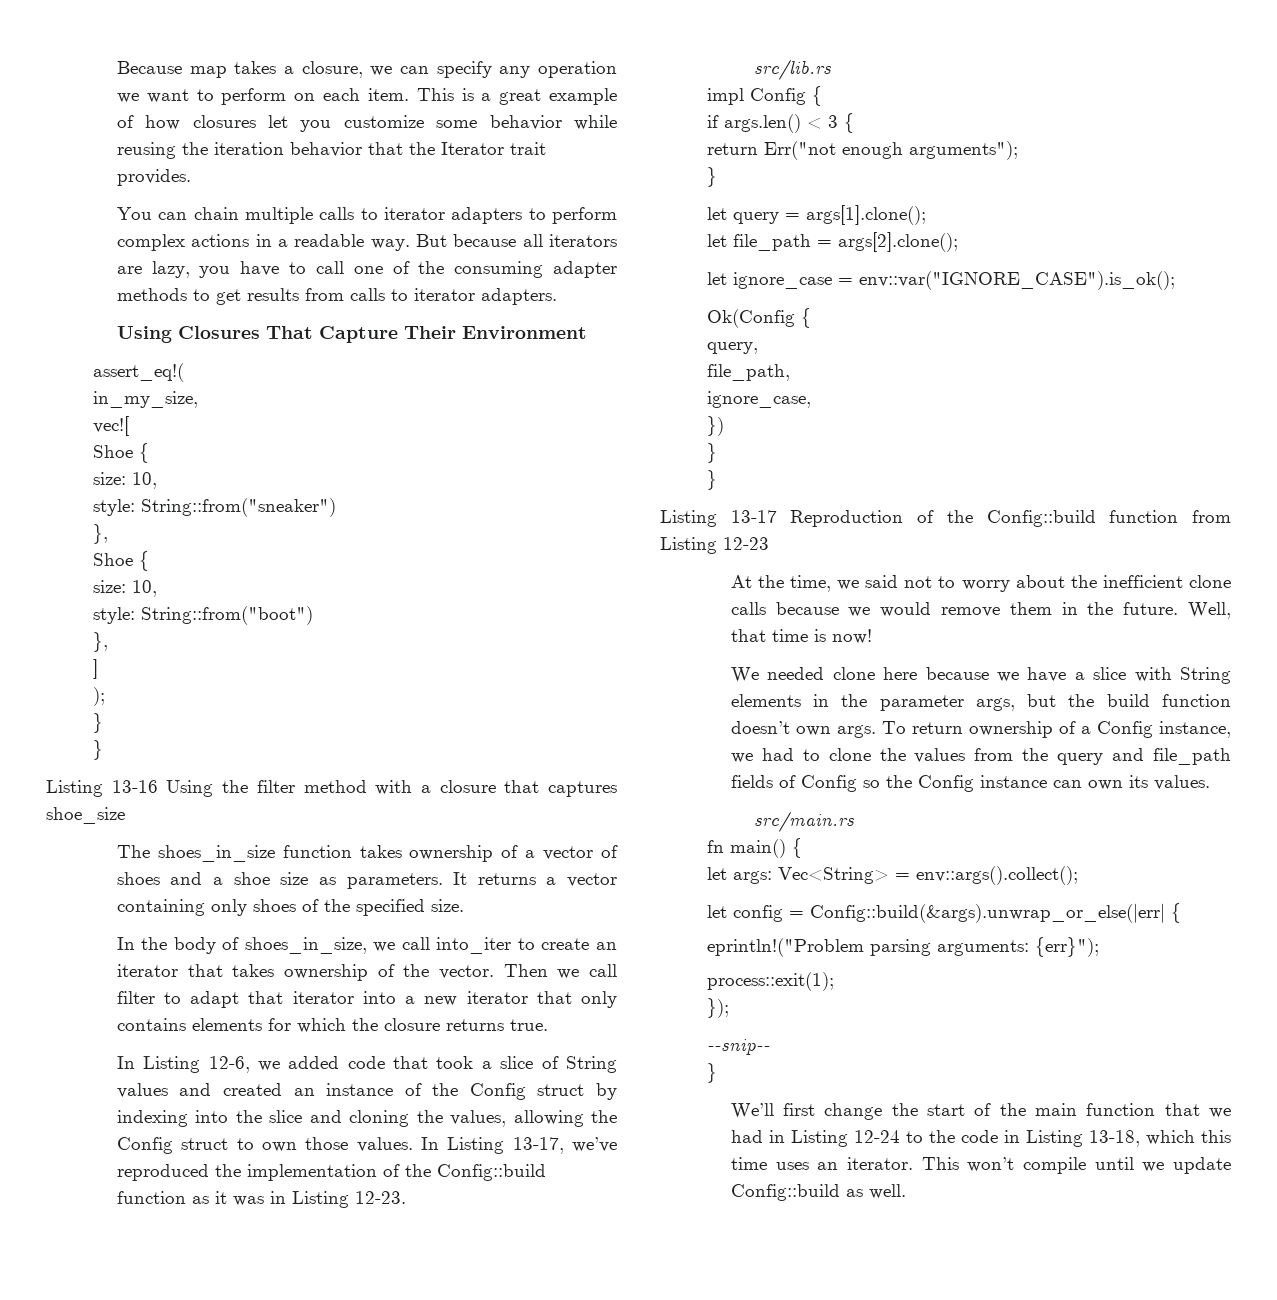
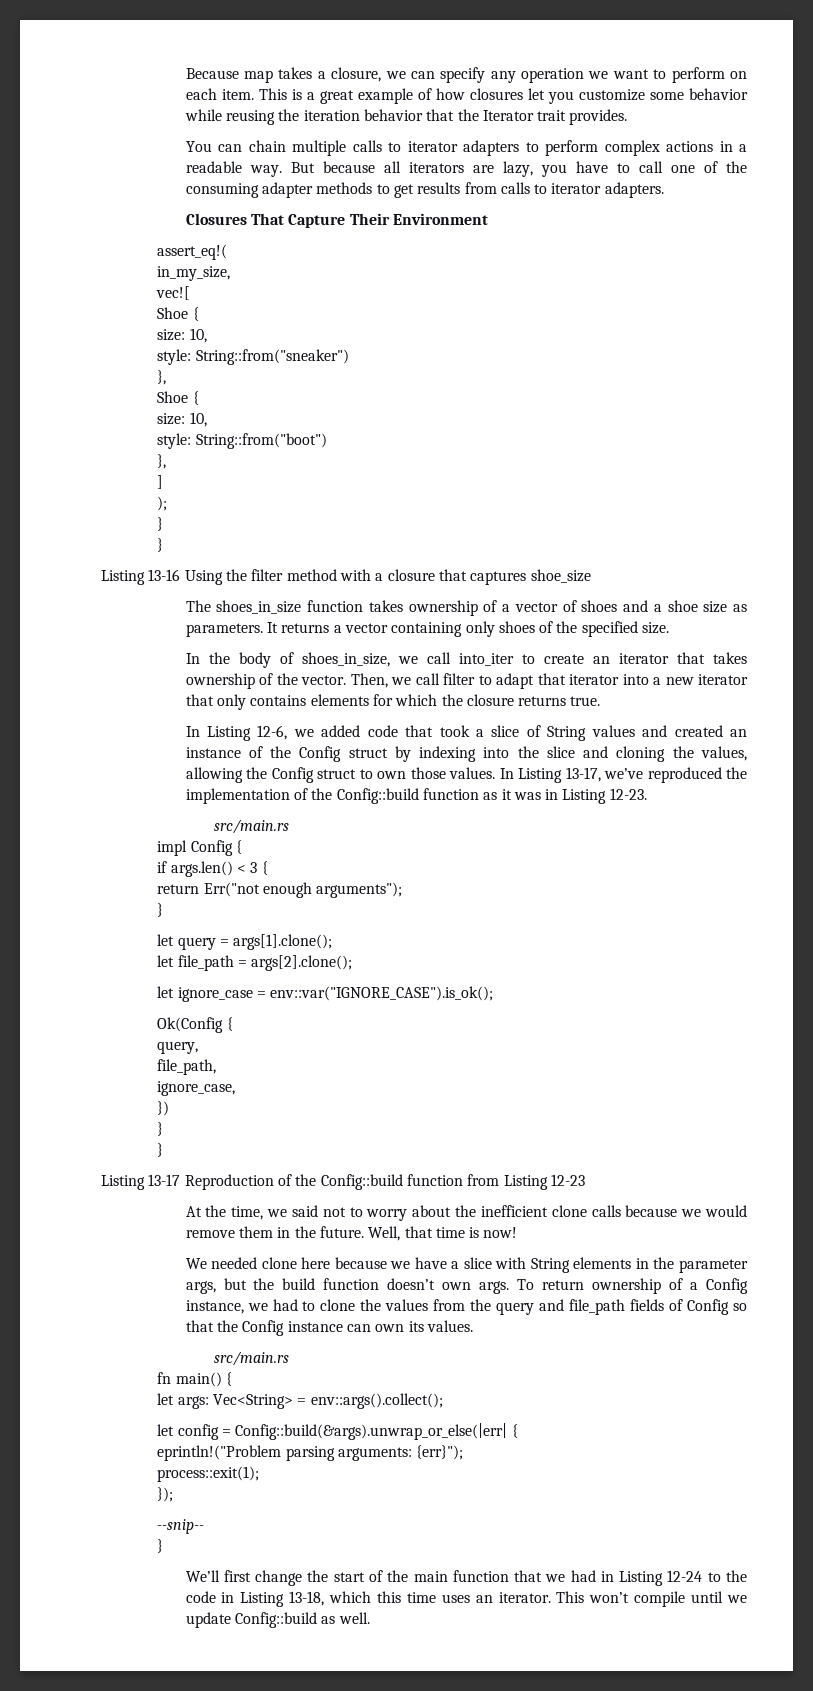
- Using Closures That Capture Their Environment
+ Closures That Capture Their Environment
- Then we call filter to adapt that iterator into a new iterator that only contains elements for which the closure returns true.
+ Then, we call filter to adapt that iterator into a new iterator that only contains elements for which the closure returns true.
  In Listing 13-17, we’ve reproduced the implementation of the Config::build function as it was in Listing 12-23.
- src/lib.rs
+ src/main.rs
- To return ownership of a Config instance, we had to clone the values from the query and file_path fields of Config so the Config instance can own its values.
+ To return ownership of a Config instance, we had to clone the values from the query and file_path fields of Config so that the Config instance can own its values.

